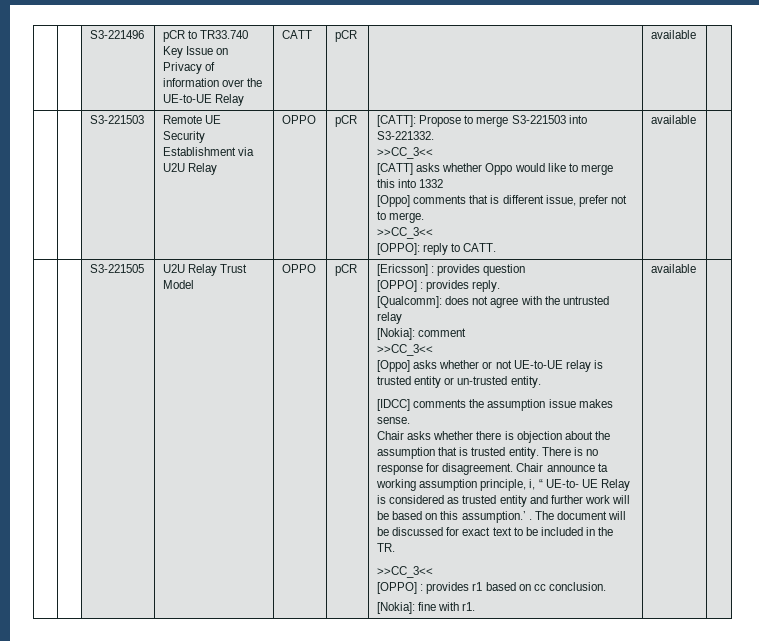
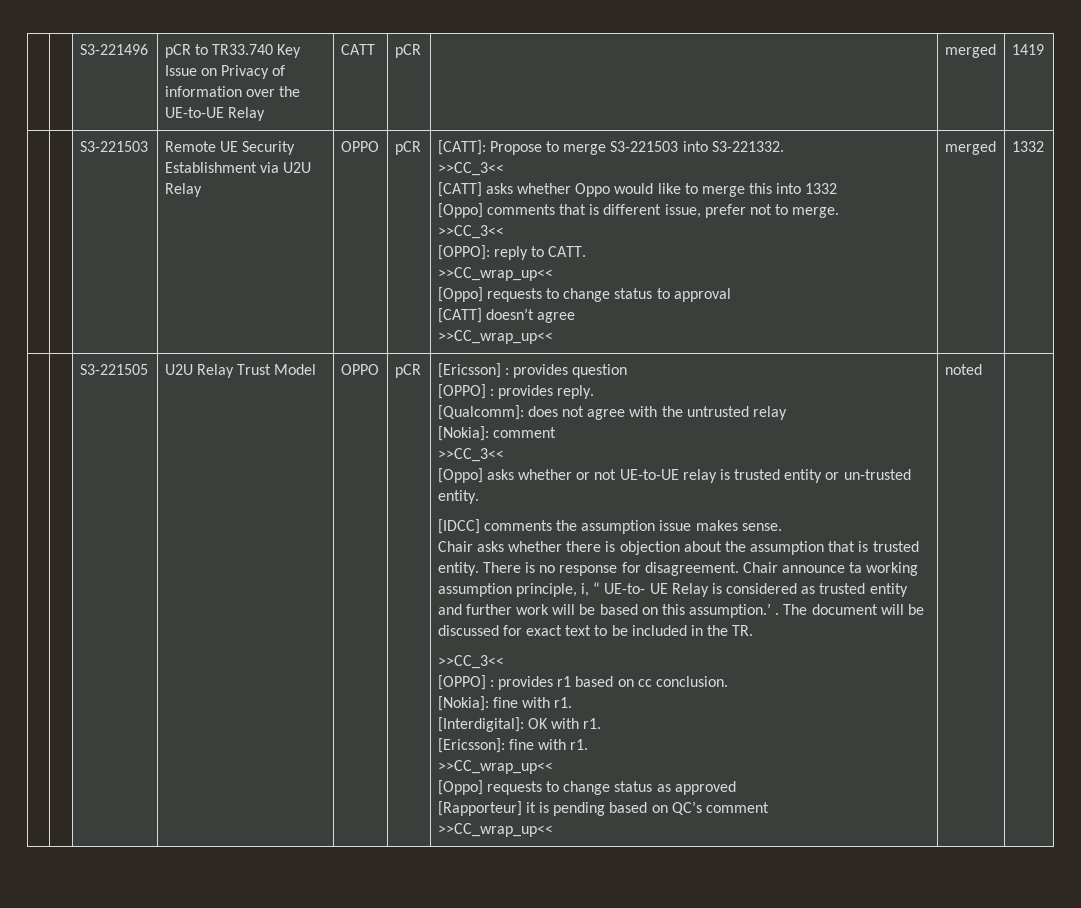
- | | S3-221496 | pCR to TR33.740 Key Issue on Privacy of information over the UE-to-UE Relay | CATT | pCR | | available |
+ | | S3-221496 | pCR to TR33.740 Key Issue on Privacy of information over the UE-to-UE Relay | CATT | pCR | | merged | 1419
- [OPPO]: reply to CATT. | available
+ [OPPO]: reply to CATT.
+ >>CC_wrap_up<<
+ [Oppo] requests to change status to approval
+ [CATT] doesn’t agree
+ >>CC_wrap_up<< | merged | 1332
- [Nokia]: fine with r1. | available
+ [Nokia]: fine with r1.
+ [Interdigital]: OK with r1.
+ [Ericsson]: fine with r1.
+ >>CC_wrap_up<<
+ [Oppo] requests to change status as approved
+ [Rapporteur] it is pending based on QC’s comment
+ >>CC_wrap_up<< | noted

